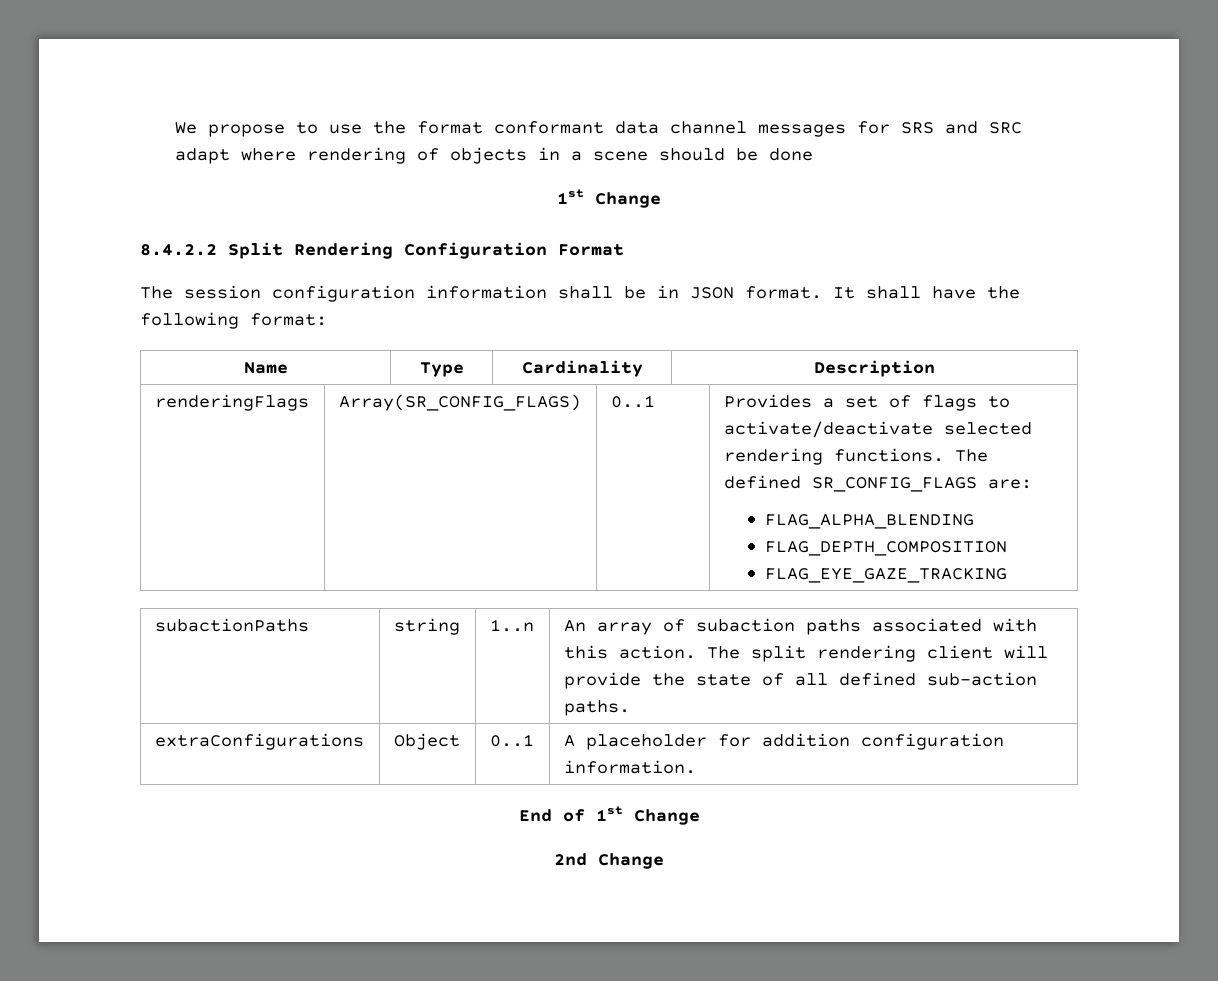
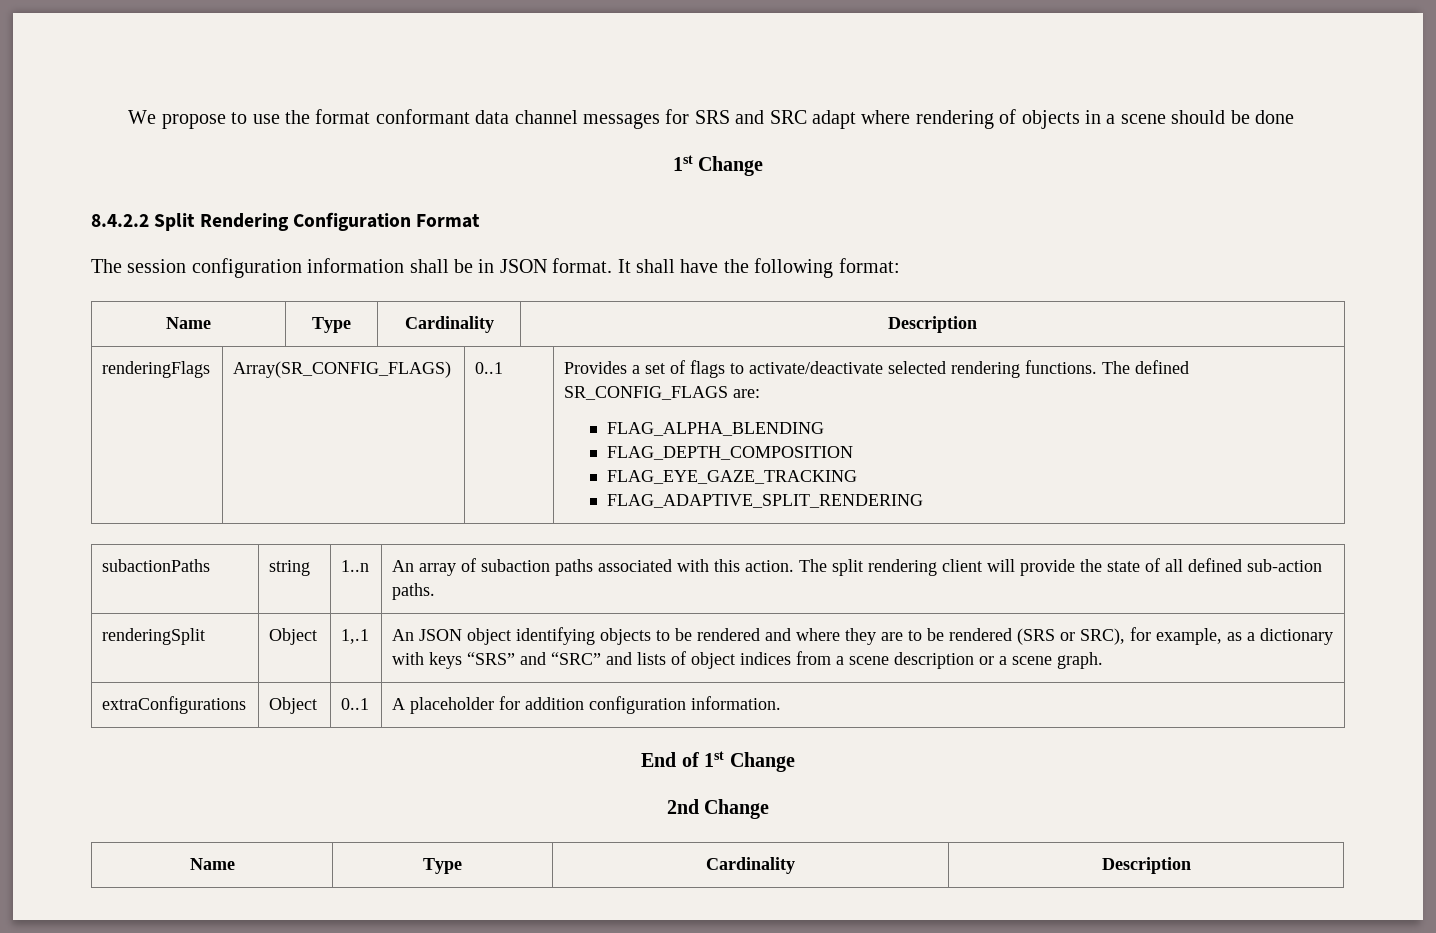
  renderingFlags | Array(SR_CONFIG_FLAGS) | 0..1 | Provides a set of flags to activate/deactivate selected rendering functions. The defined SR_CONFIG_FLAGS are:
  FLAG_ALPHA_BLENDING
  FLAG_DEPTH_COMPOSITION
  FLAG_EYE_GAZE_TRACKING
+ FLAG_ADAPTIVE_SPLIT_RENDERING
+ renderingSplit | Object | 1,.1 | An JSON object identifying objects to be rendered and where they are to be rendered (SRS or SRC), for example, as a dictionary with keys “SRS” and “SRC” and lists of object indices from a scene description or a scene graph.
  2nd Change
+ Name | Type | Cardinality | Description

